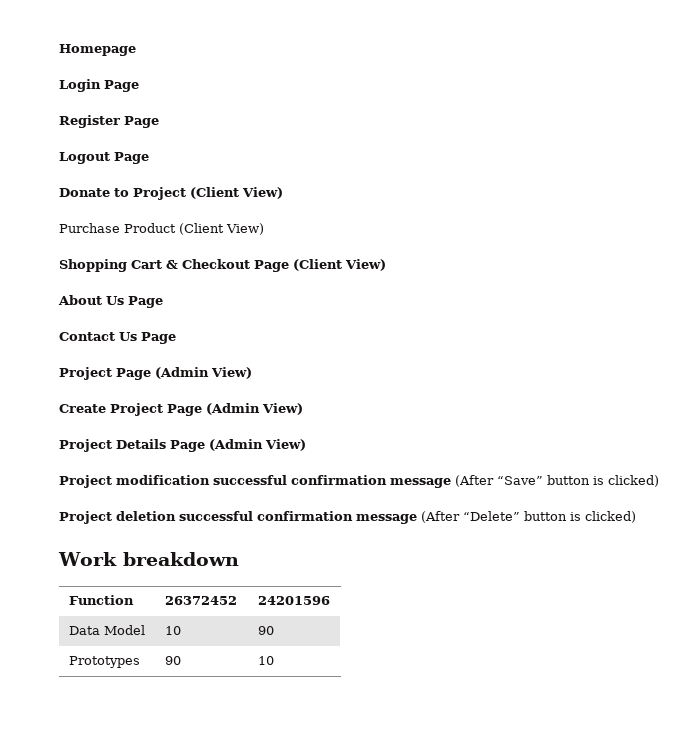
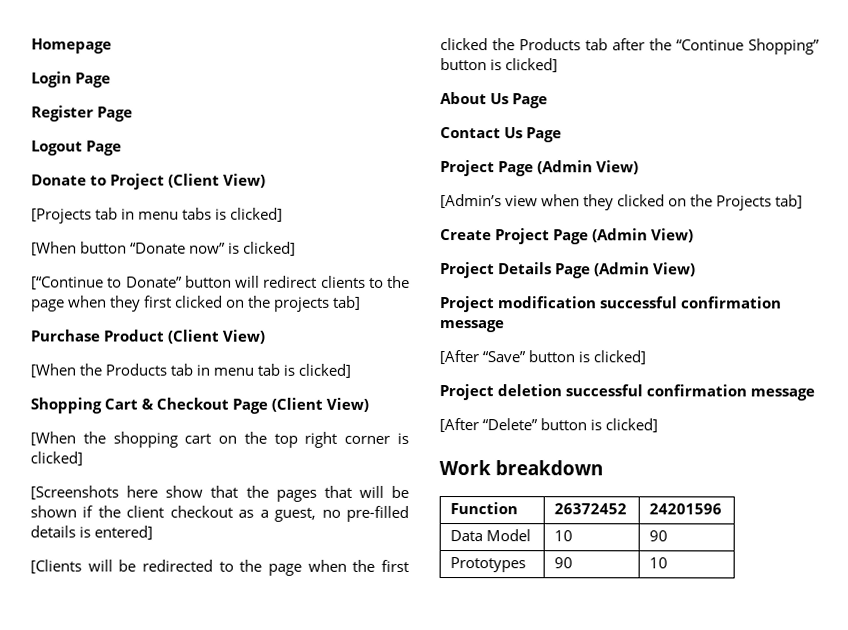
+ [Projects tab in menu tabs is clicked]
+ [When button “Donate now” is clicked]
+ [“Continue to Donate” button will redirect clients to the page when they first clicked on the projects tab]
  Purchase Product (Client View)
+ [When the Products tab in menu tab is clicked]
+ [When the shopping cart on the top right corner is clicked]
+ [Screenshots here show that the pages that will be shown if the client checkout as a guest, no pre-filled details is entered]
+ [Clients will be redirected to the page when the first clicked the Products tab after the “Continue Shopping” button is clicked]
+ [Admin’s view when they clicked on the Projects tab]
- Project modification successful confirmation message (After “Save” button is clicked)
+ Project modification successful confirmation message
+ [After “Save” button is clicked]
- Project deletion successful confirmation message (After “Delete” button is clicked)
+ Project deletion successful confirmation message
+ [After “Delete” button is clicked]

